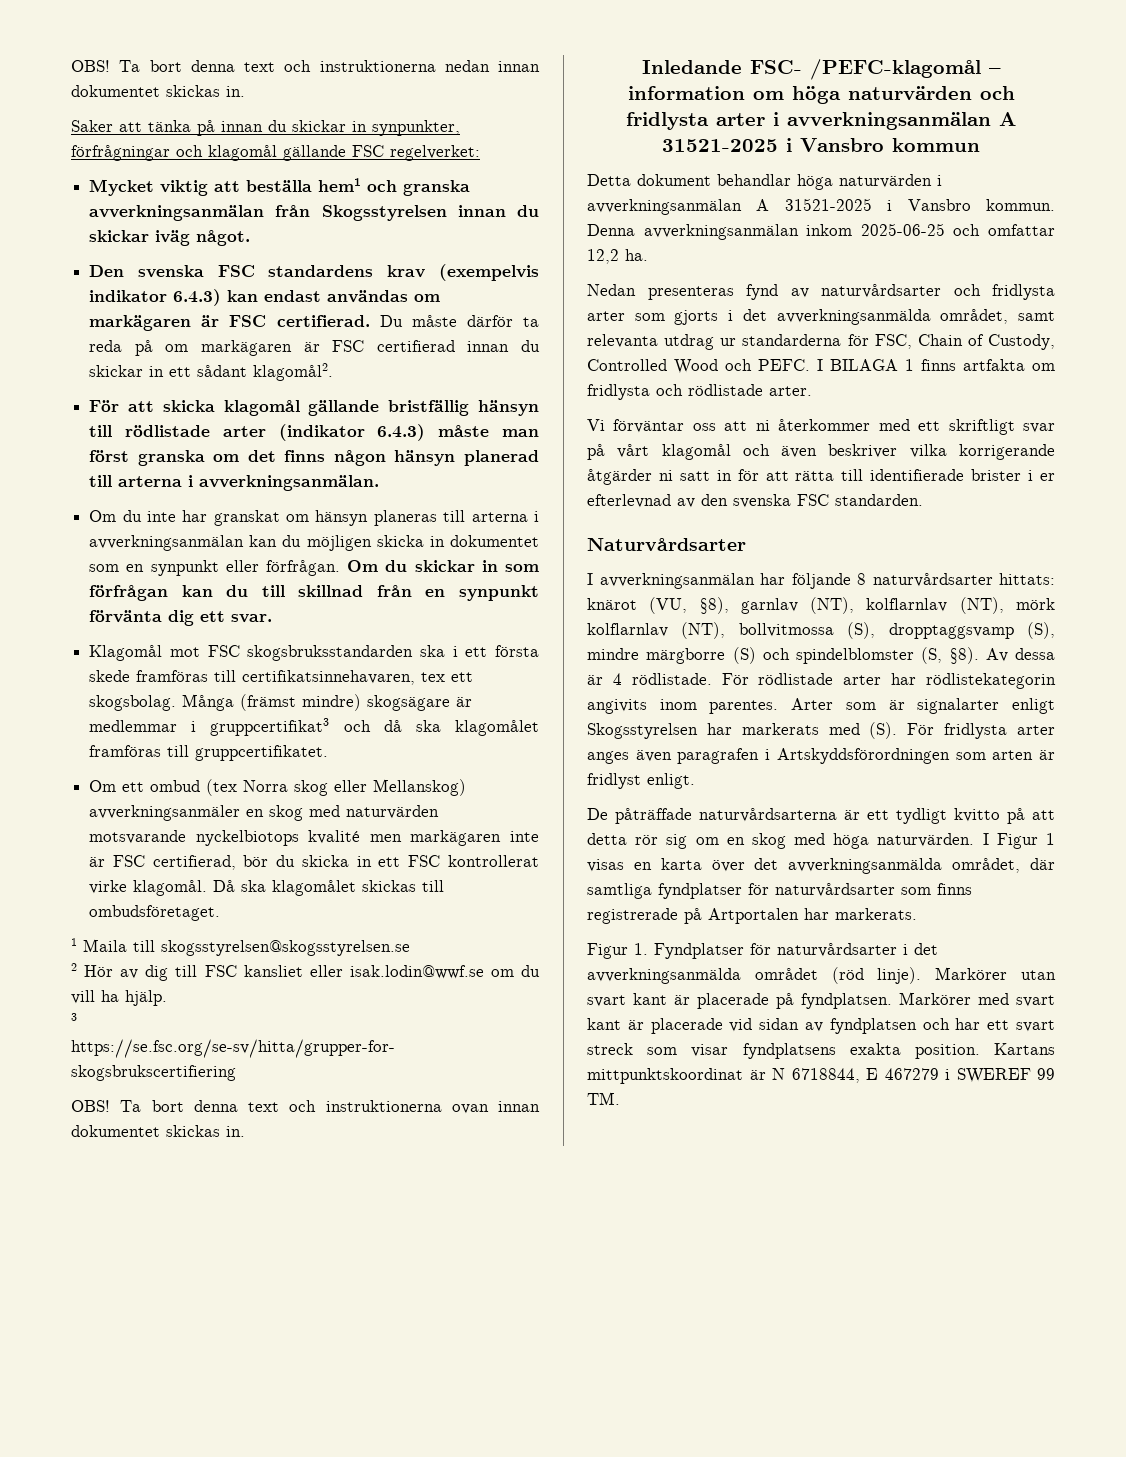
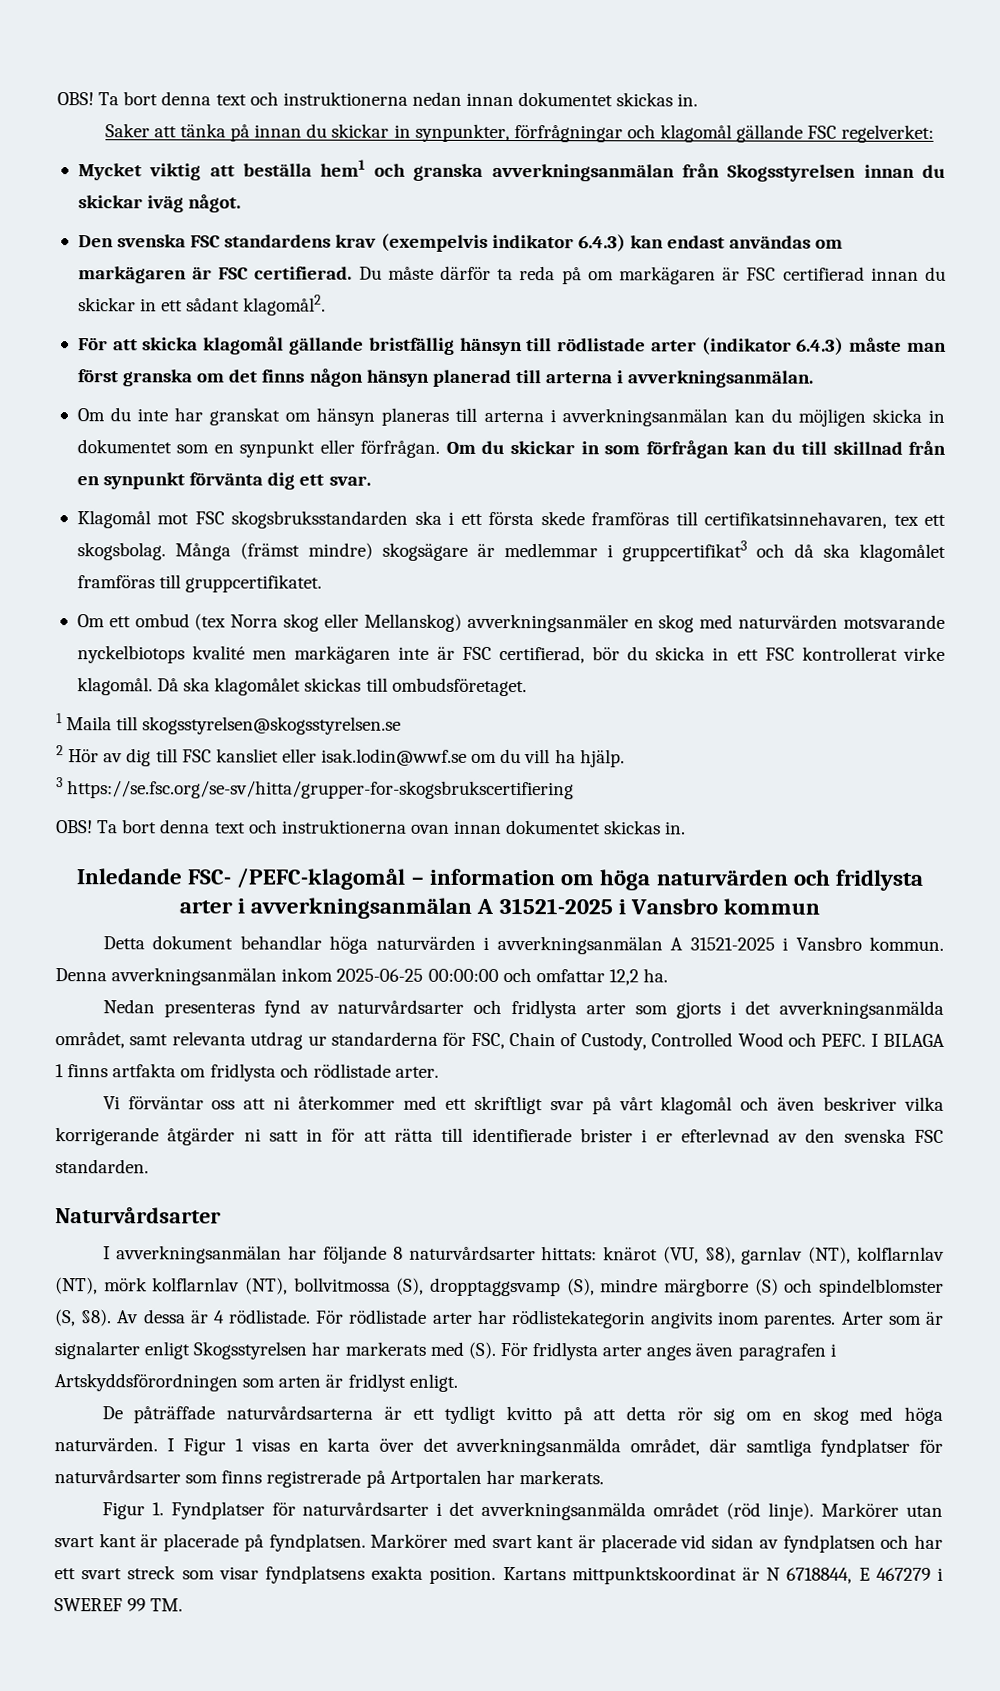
- Denna avverkningsanmälan inkom 2025-06-25 och omfattar 12,2 ha.
+ Denna avverkningsanmälan inkom 2025-06-25 00:00:00 och omfattar 12,2 ha.

